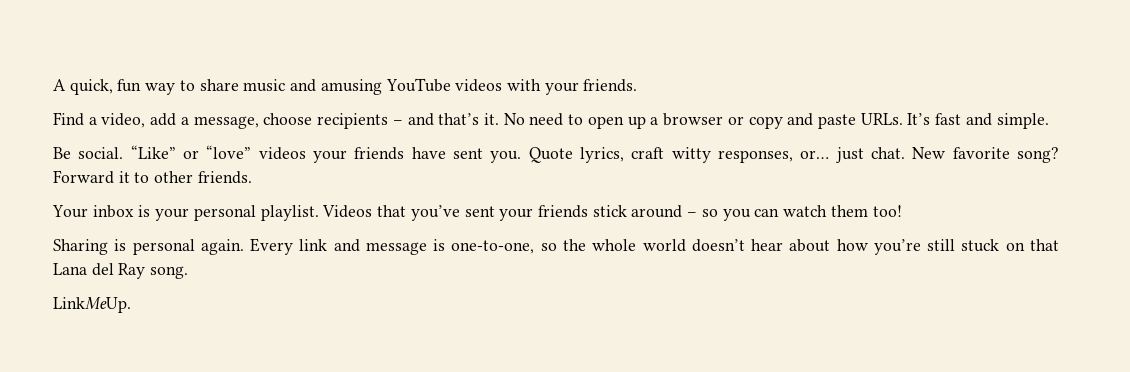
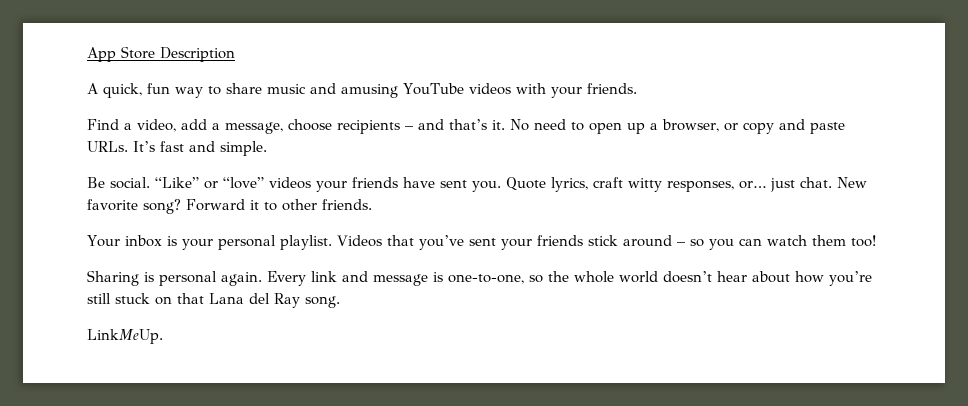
+ App Store Description
- No need to open up a browser or copy and paste URLs.
+ No need to open up a browser, or copy and paste URLs.

